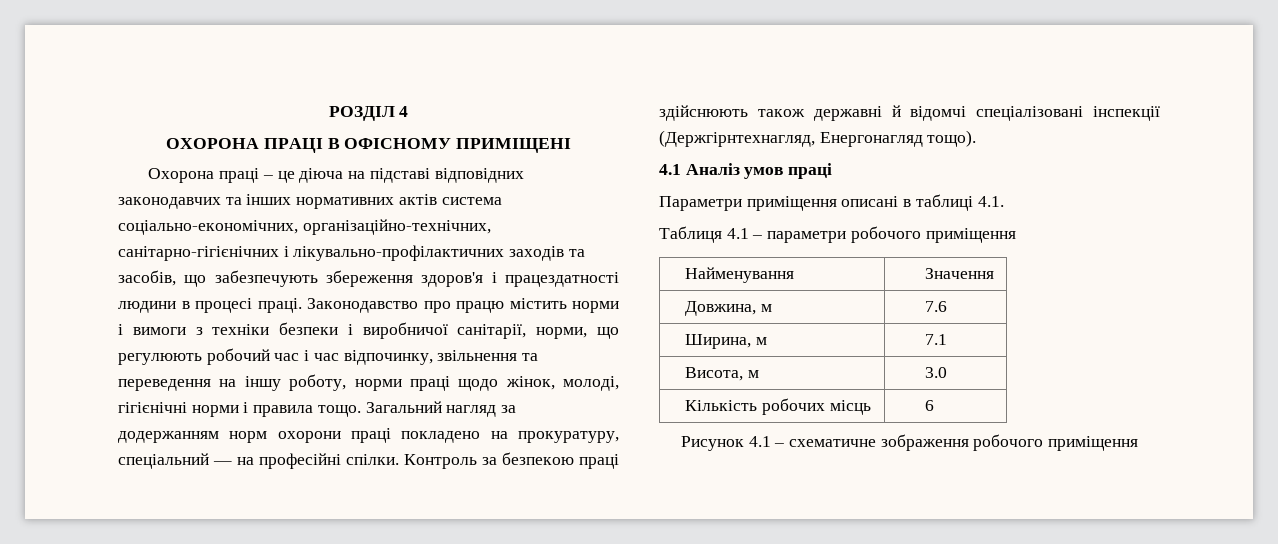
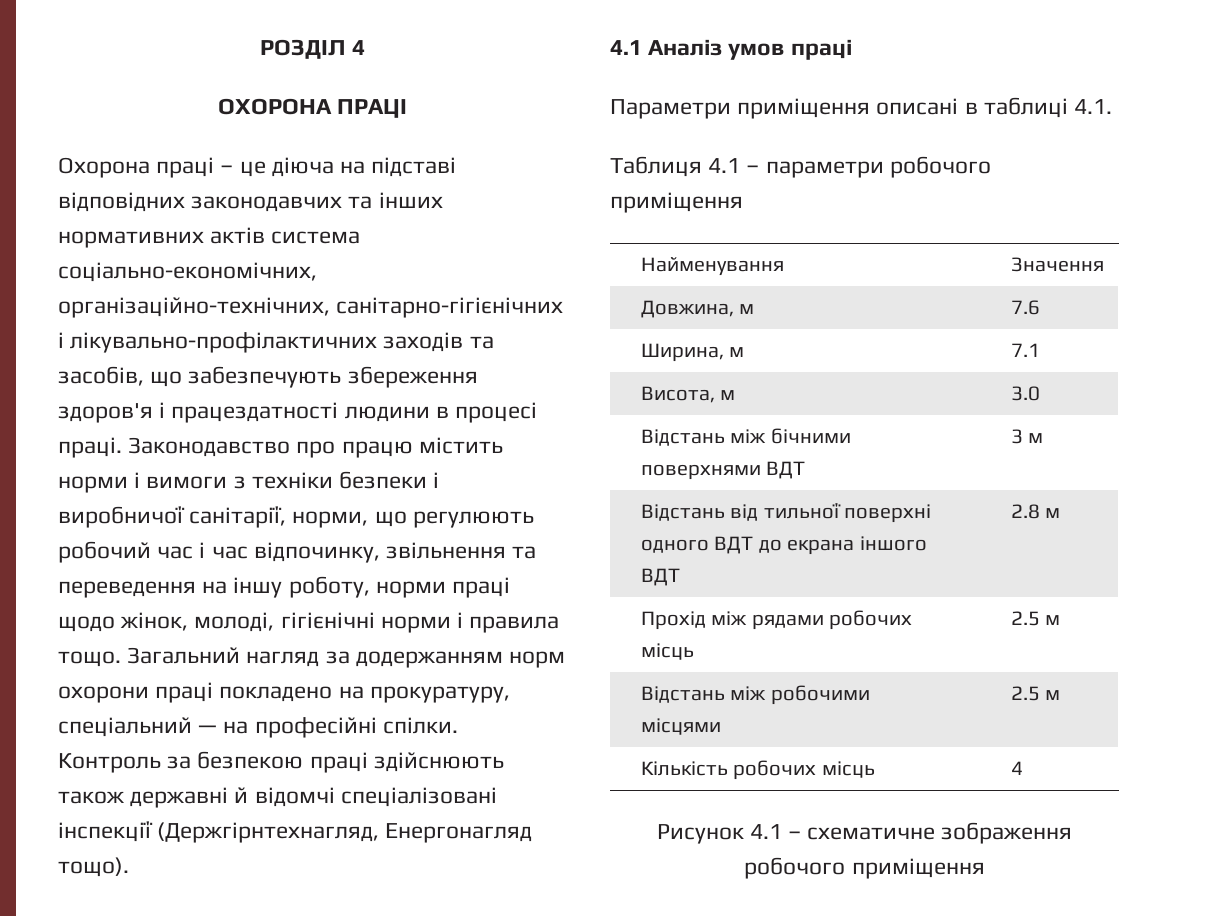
- ОХОРОНА ПРАЦІ В ОФІСНОМУ ПРИМІЩЕНІ
+ ОХОРОНА ПРАЦІ
+ Відстань між бічними поверхнями ВДТ | 3 м
+ Відстань від тильної поверхні одного ВДТ до екрана іншого ВДТ | 2.8 м
+ Прохід між рядами робочих місць | 2.5 м
+ Відстань між робочими місцями | 2.5 м
- Кількість робочих місць | 6
+ Кількість робочих місць | 4

